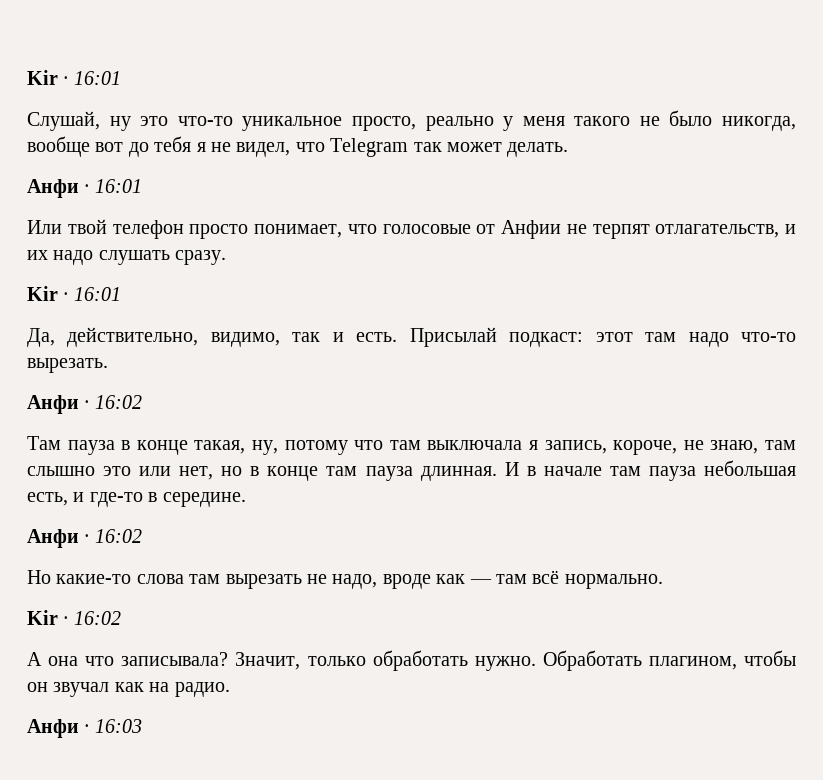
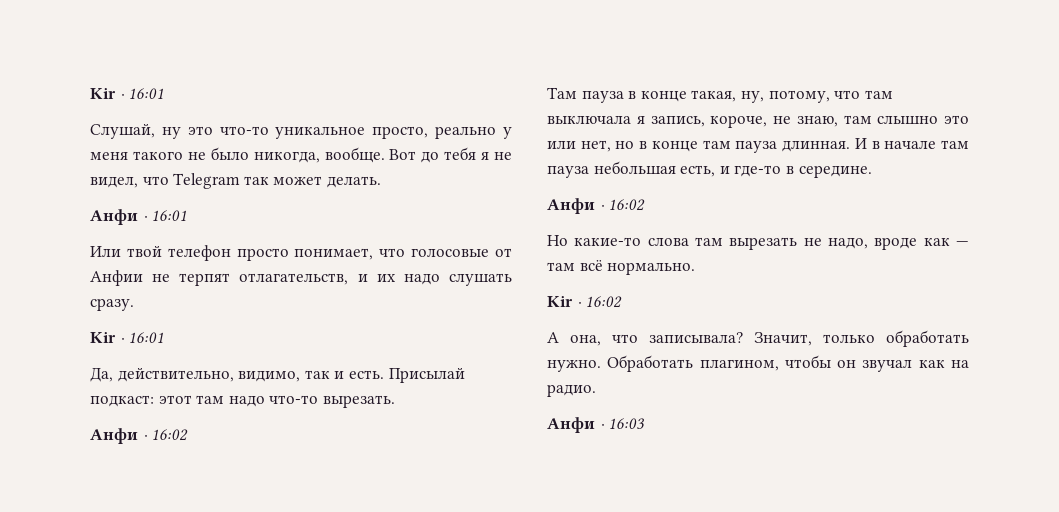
- Слушай, ну это что-то уникальное просто, реально у меня такого не было никогда, вообще вот до тебя я не видел, что Telegram так может делать.
+ Слушай, ну это что-то уникальное просто, реально у меня такого не было никогда, вообще. Вот до тебя я не видел, что Telegram так может делать.
- Там пауза в конце такая, ну, потому что там выключала я запись, короче, не знаю, там слышно это или нет, но в конце там пауза длинная.
+ Там пауза в конце такая, ну, потому, что там выключала я запись, короче, не знаю, там слышно это или нет, но в конце там пауза длинная.
- А она что записывала?
+ А она, что записывала?

